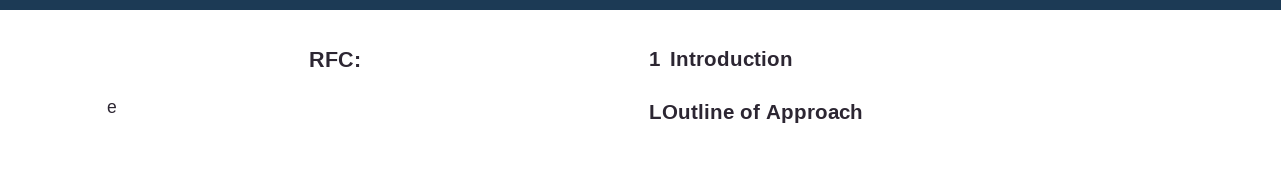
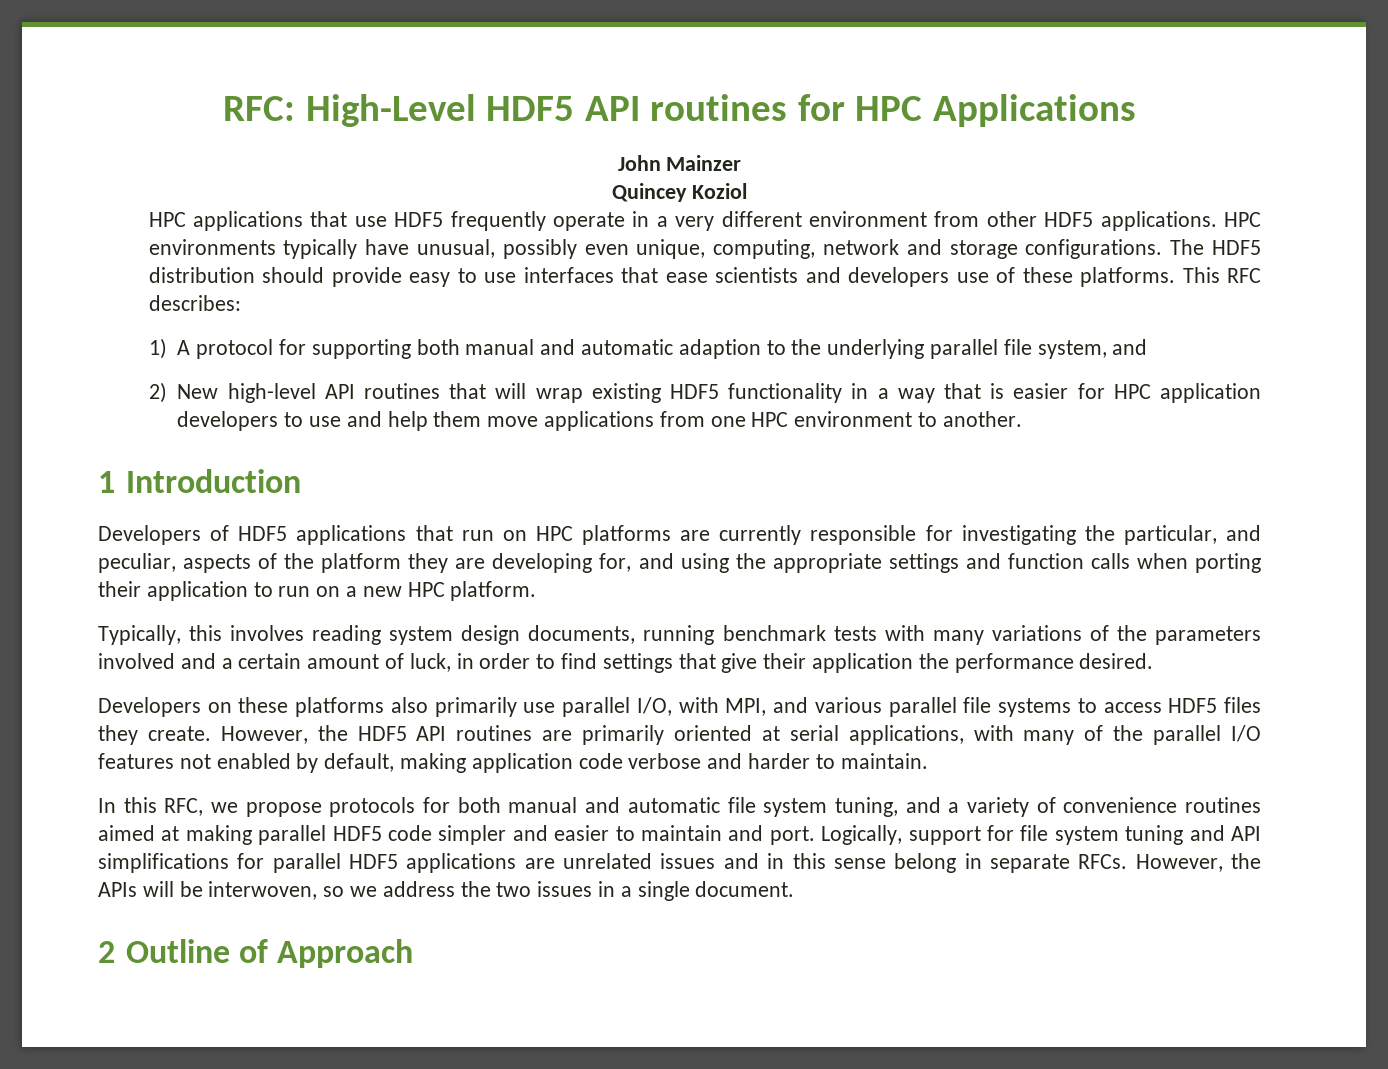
- RFC:
- e
+ RFC: High-Level HDF5 API routines for HPC Applications
+ John Mainzer
+ Quincey Koziol
+ HPC applications that use HDF5 frequently operate in a very different environment from other HDF5 applications. HPC environments typically have unusual, possibly even unique, computing, network and storage configurations. The HDF5 distribution should provide easy to use interfaces that ease scientists and developers use of these platforms. This RFC describes:
+ 1) A protocol for supporting both manual and automatic adaption to the underlying parallel file system, and
+ 2) New high-level API routines that will wrap existing HDF5 functionality in a way that is easier for HPC application developers to use and help them move applications from one HPC environment to another.
  1 Introduction
- LOutline of Approach
+ Developers of HDF5 applications that run on HPC platforms are currently responsible for investigating the particular, and peculiar, aspects of the platform they are developing for, and using the appropriate settings and function calls when porting their application to run on a new HPC platform.
+ Typically, this involves reading system design documents, running benchmark tests with many variations of the parameters involved and a certain amount of luck, in order to find settings that give their application the performance desired.
+ Developers on these platforms also primarily use parallel I/O, with MPI, and various parallel file systems to access HDF5 files they create. However, the HDF5 API routines are primarily oriented at serial applications, with many of the parallel I/O features not enabled by default, making application code verbose and harder to maintain.
+ In this RFC, we propose protocols for both manual and automatic file system tuning, and a variety of convenience routines aimed at making parallel HDF5 code simpler and easier to maintain and port. Logically, support for file system tuning and API simplifications for parallel HDF5 applications are unrelated issues and in this sense belong in separate RFCs. However, the APIs will be interwoven, so we address the two issues in a single document.
+ 2 Outline of Approach

